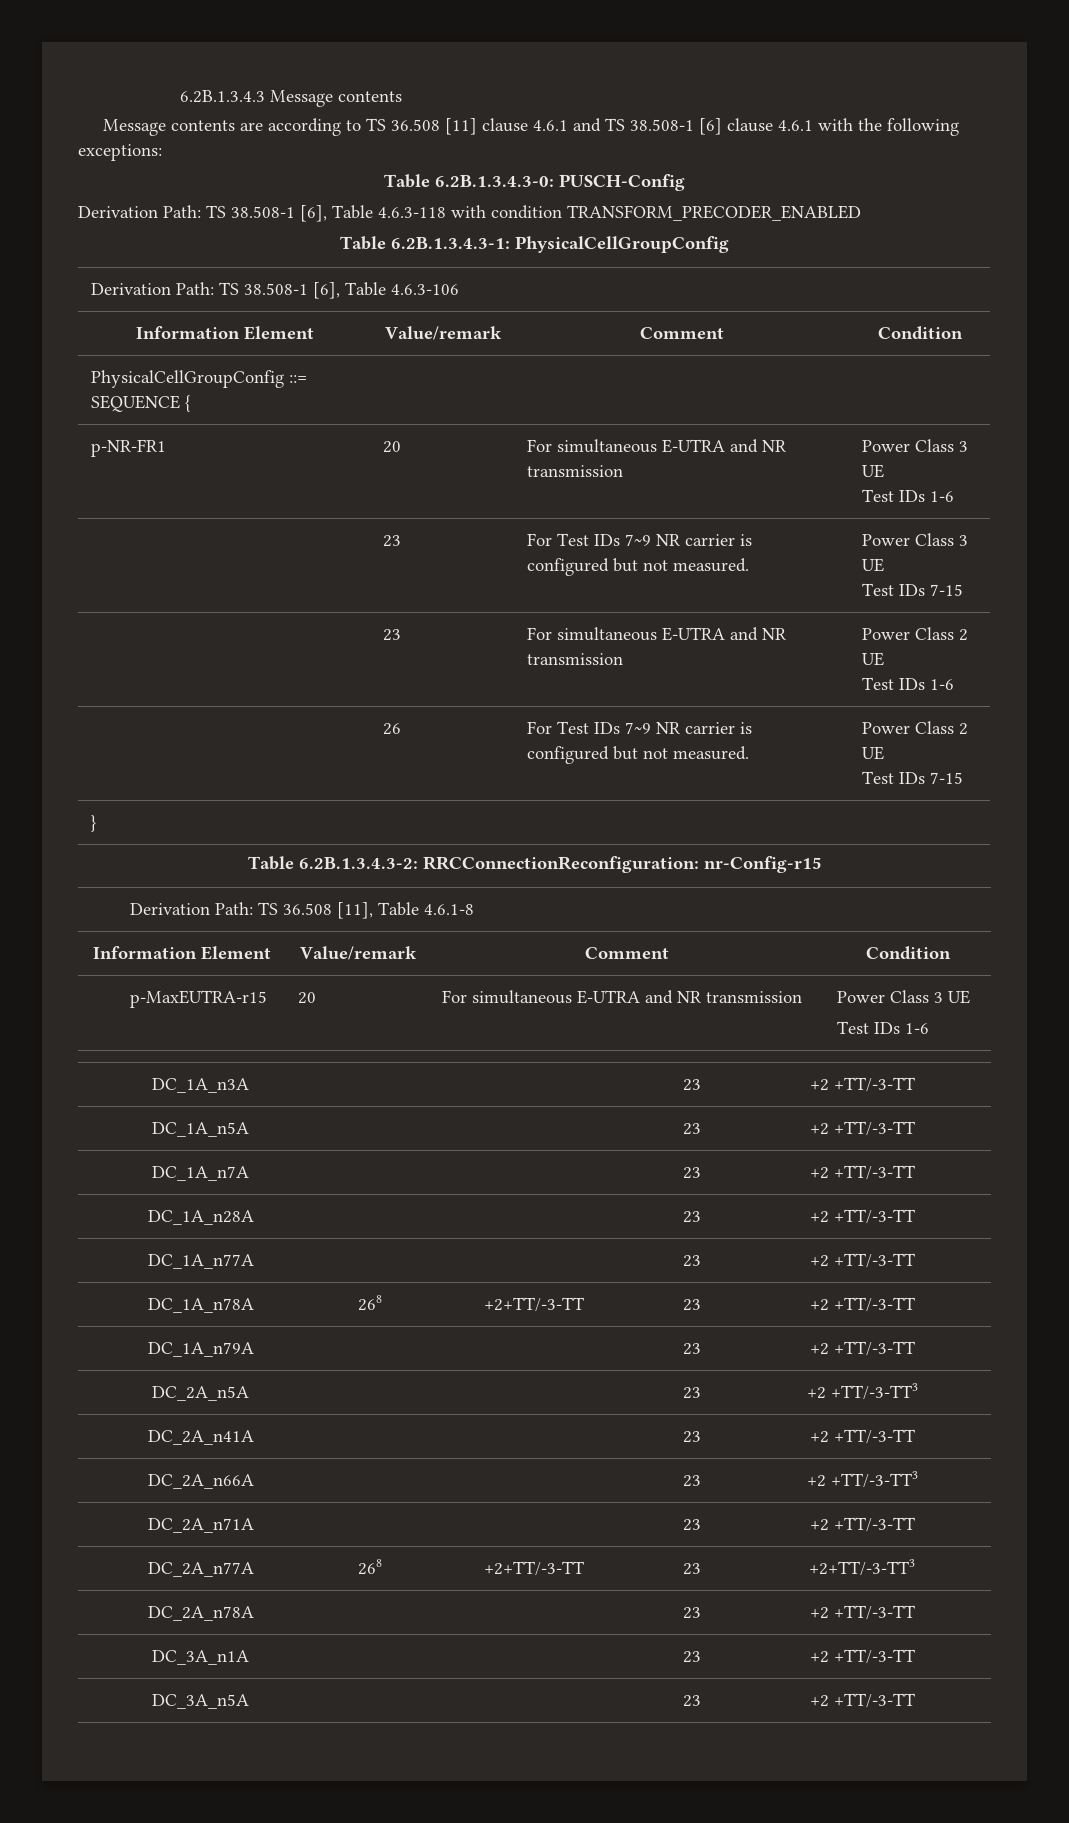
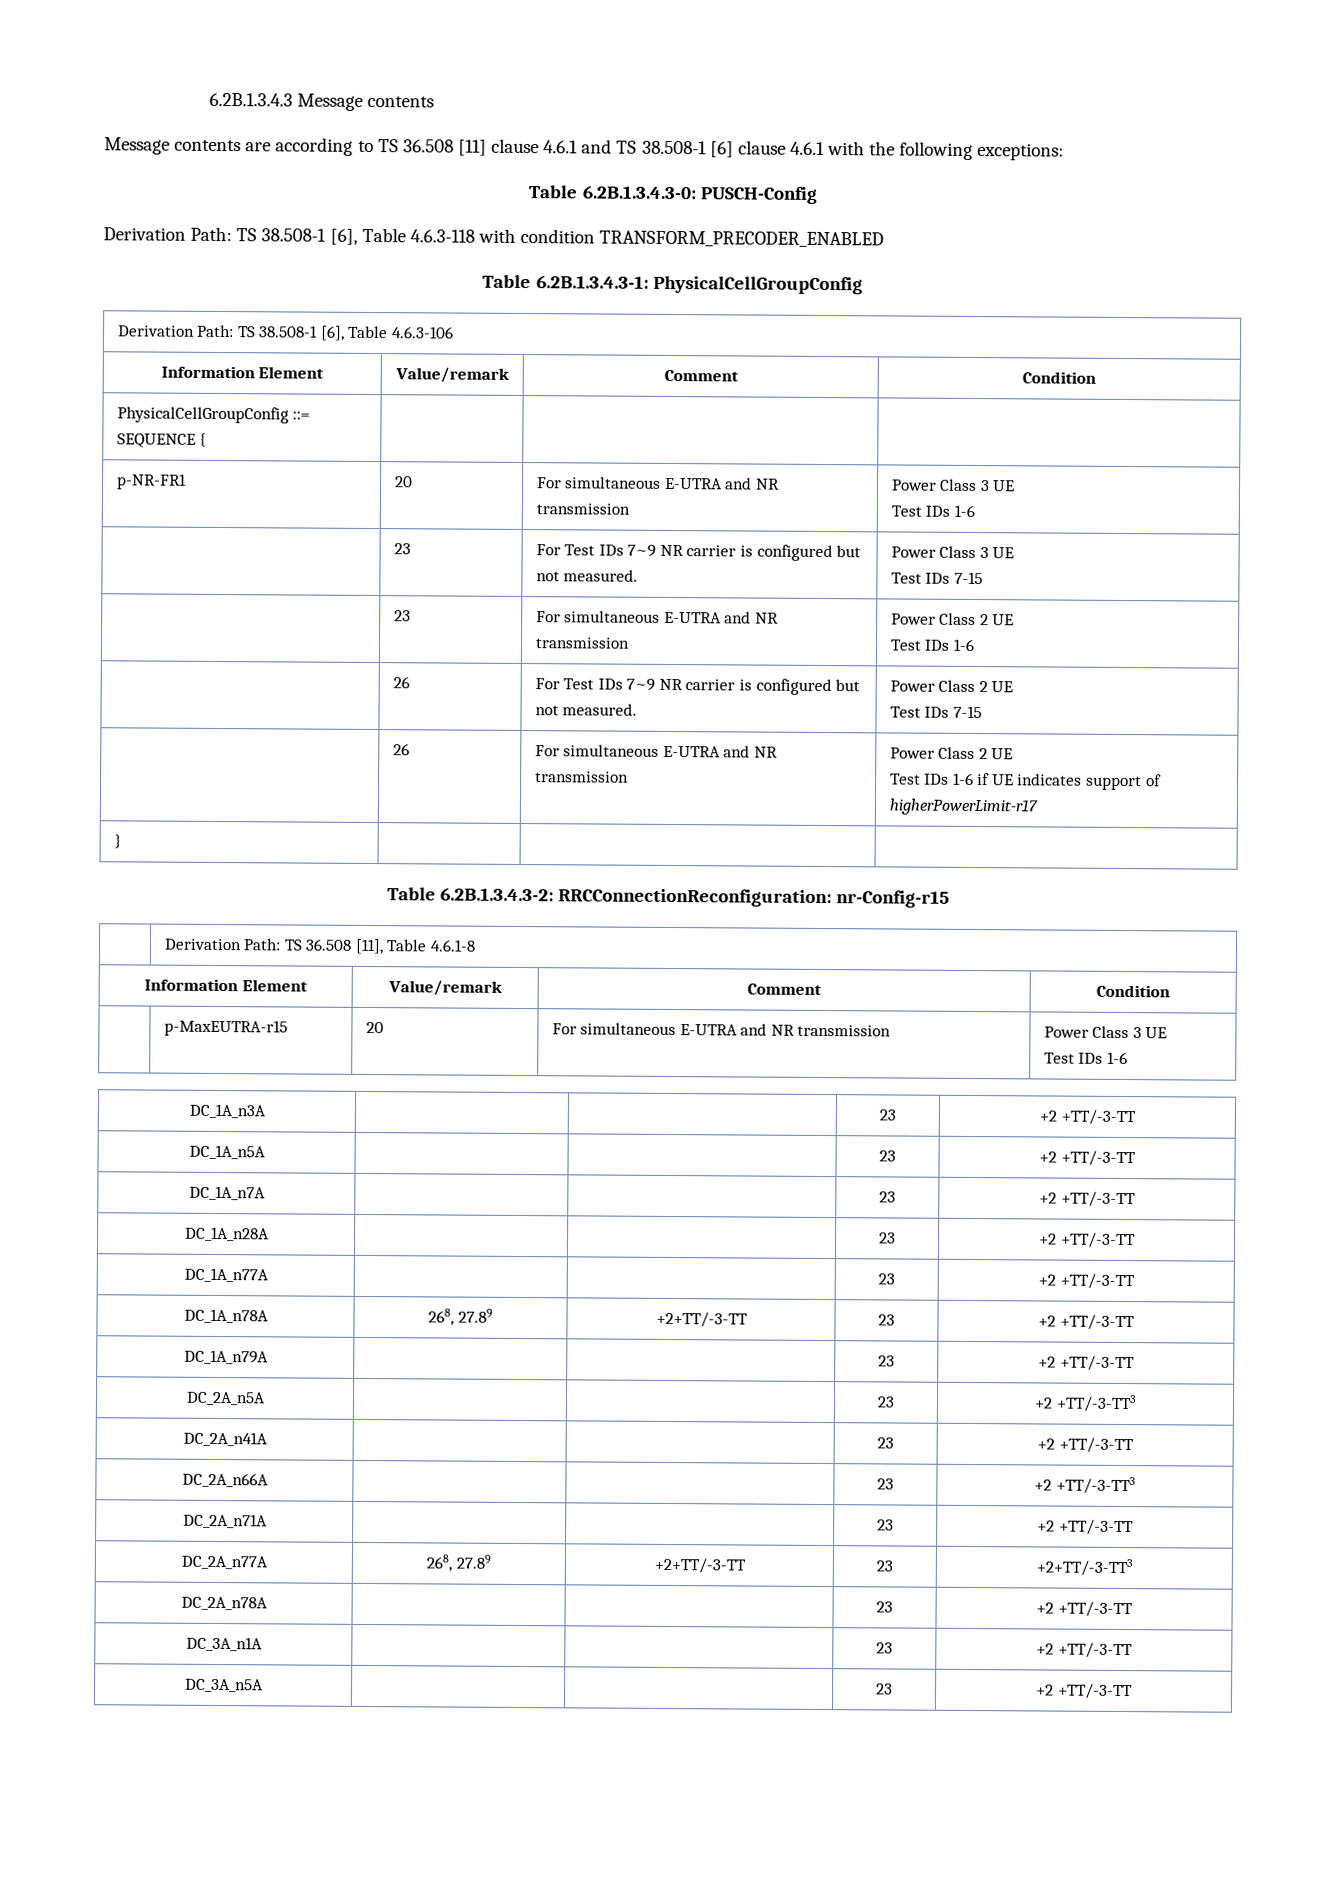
+ | 26 | For simultaneous E-UTRA and NR transmission | Power Class 2 UE
+ Test IDs 1-6 if UE indicates support of higherPowerLimit-r17
- DC_1A_n78A | 268 | +2+TT/-3-TT | 23 | +2 +TT/-3-TT
+ DC_1A_n78A | 268, 27.89 | +2+TT/-3-TT | 23 | +2 +TT/-3-TT
- DC_2A_n77A | 268 | +2+TT/-3-TT | 23 | +2+TT/-3-TT3
+ DC_2A_n77A | 268, 27.89 | +2+TT/-3-TT | 23 | +2+TT/-3-TT3

